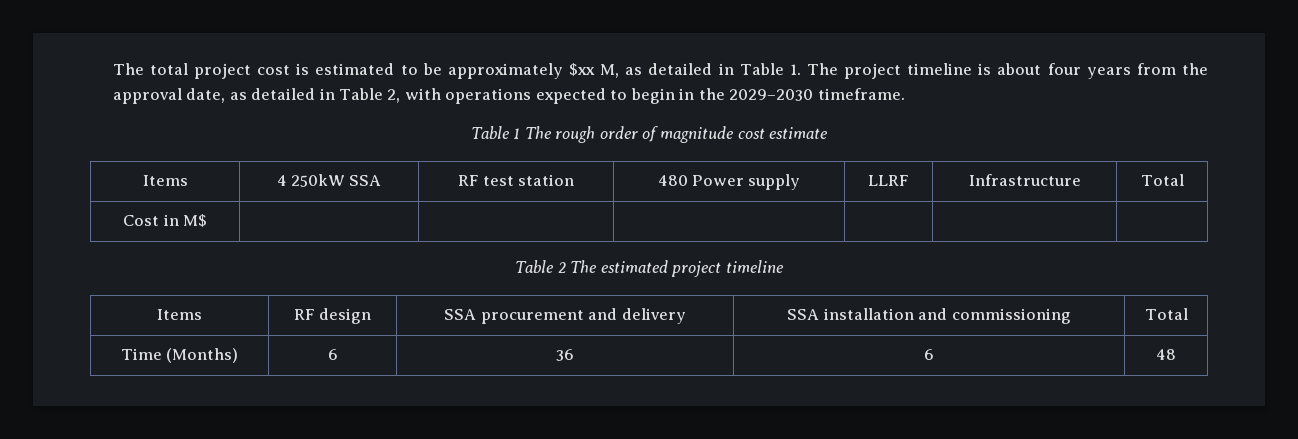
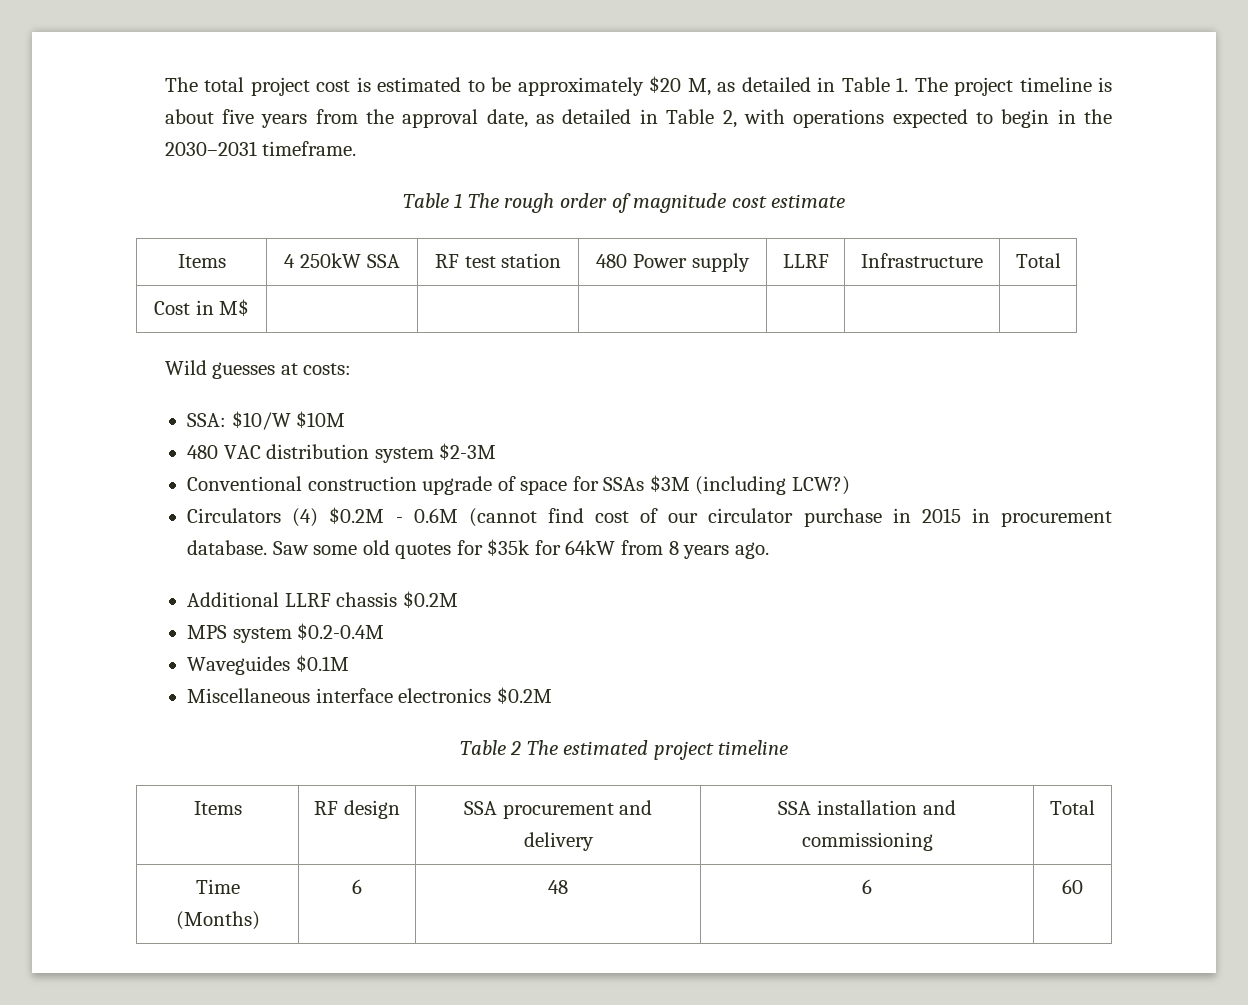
- The total project cost is estimated to be approximately $xx M, as detailed in Table 1. The project timeline is about four years from the approval date, as detailed in Table 2, with operations expected to begin in the 2029–2030 timeframe.
+ The total project cost is estimated to be approximately $20 M, as detailed in Table 1. The project timeline is about five years from the approval date, as detailed in Table 2, with operations expected to begin in the 2030–2031 timeframe.
+ Wild guesses at costs:
+ SSA: $10/W $10M
+ 480 VAC distribution system $2-3M
+ Conventional construction upgrade of space for SSAs $3M (including LCW?)
+ Circulators (4) $0.2M - 0.6M (cannot find cost of our circulator purchase in 2015 in procurement database. Saw some old quotes for $35k for 64kW from 8 years ago.
+ Additional LLRF chassis $0.2M
+ MPS system $0.2-0.4M
+ Waveguides $0.1M
+ Miscellaneous interface electronics $0.2M
- Time (Months) | 6 | 36 | 6 | 48
+ Time (Months) | 6 | 48 | 6 | 60

